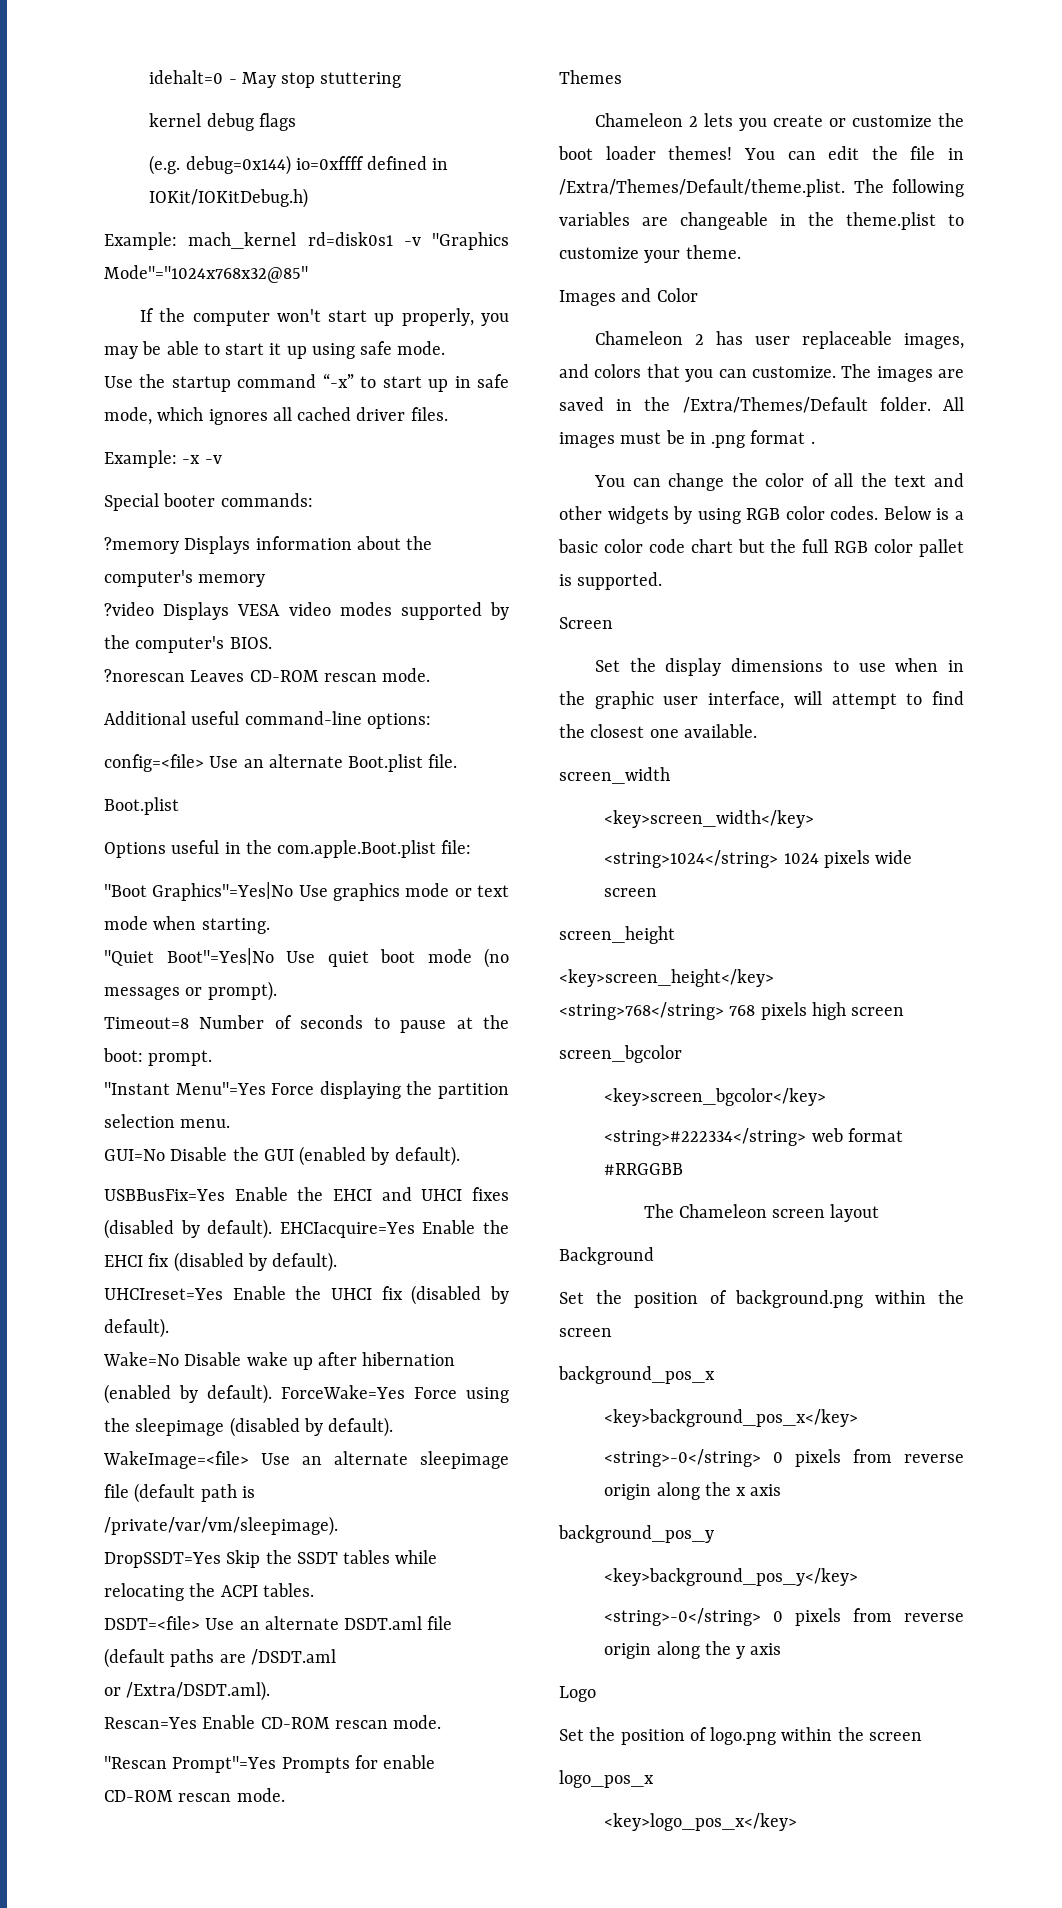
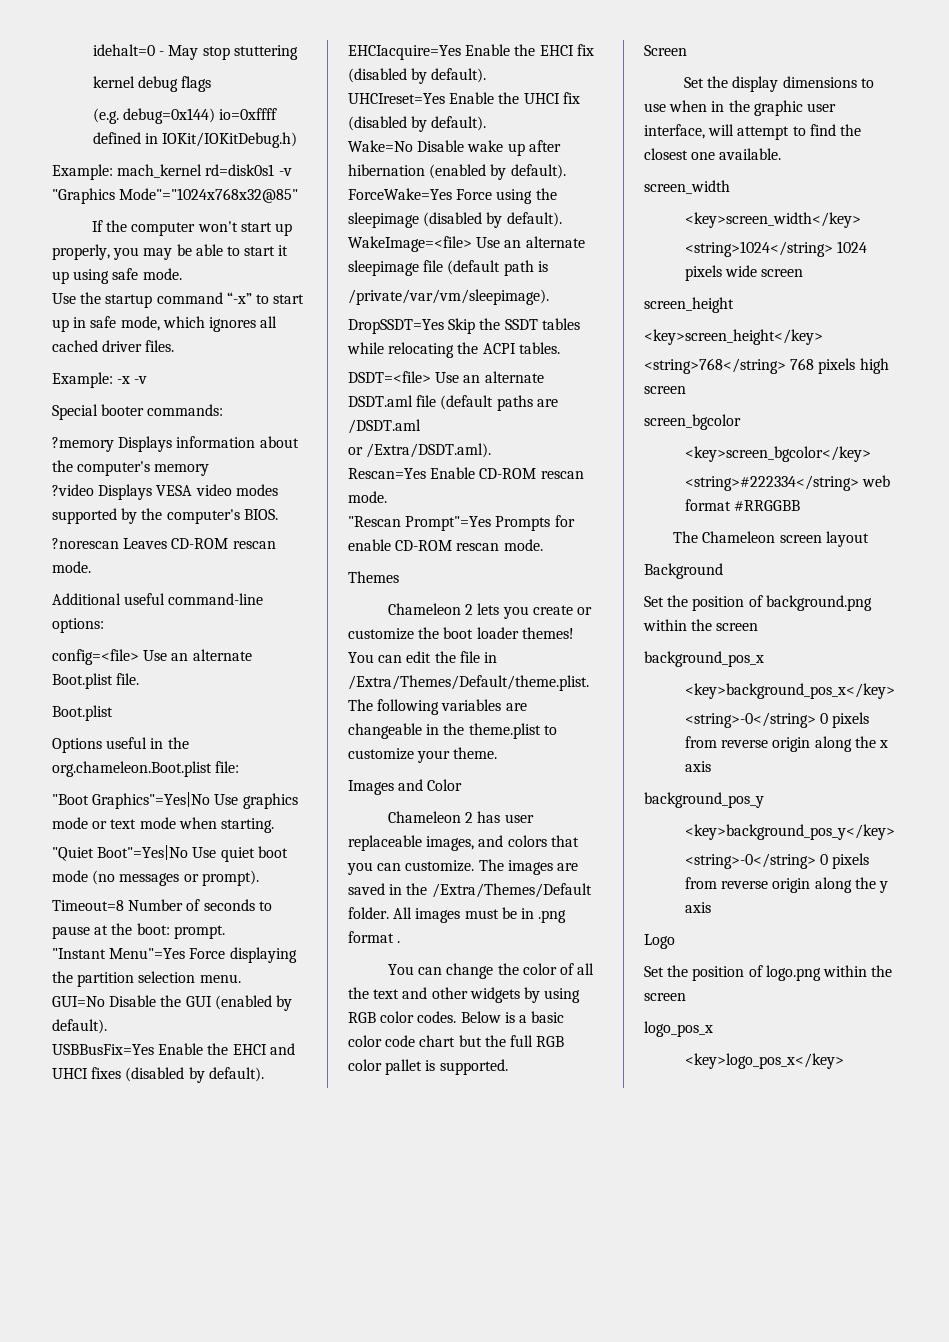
- Options useful in the com.apple.Boot.plist file:
+ Options useful in the org.chameleon.Boot.plist file:

